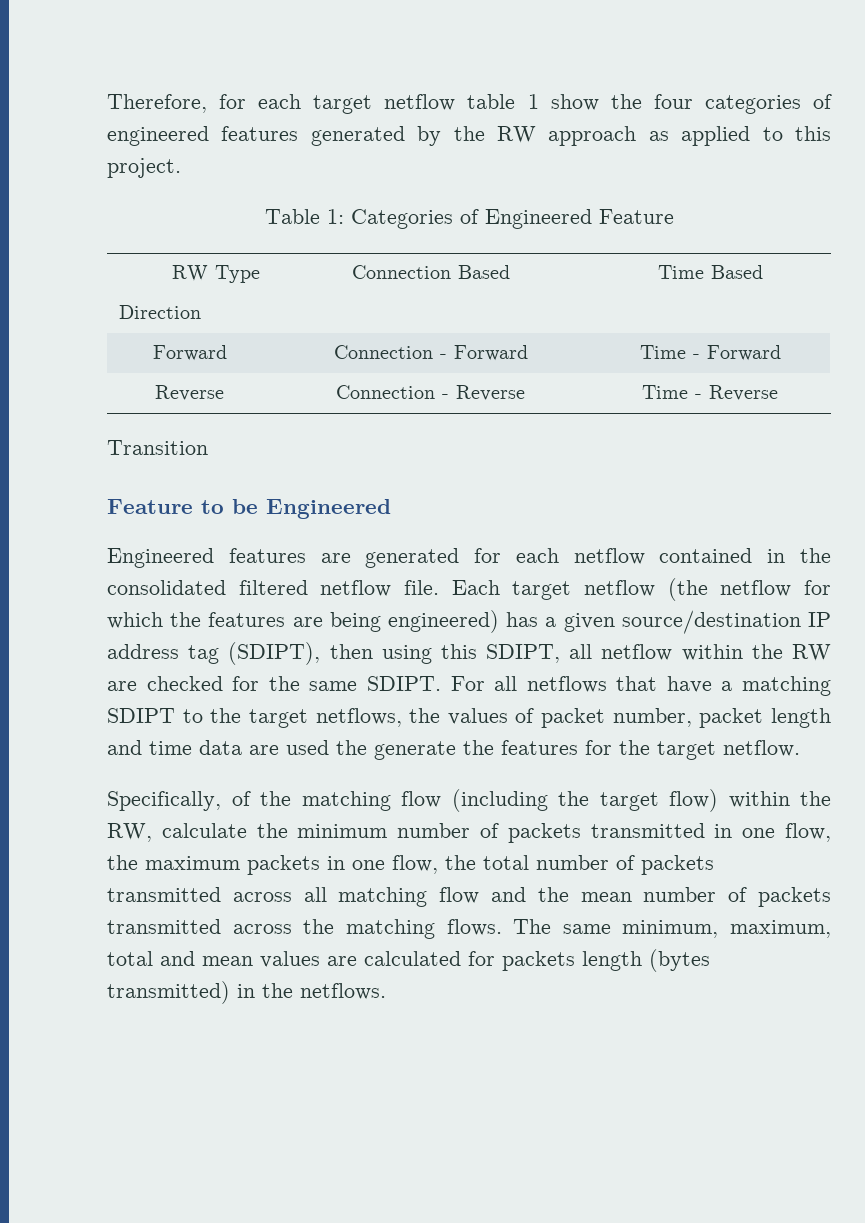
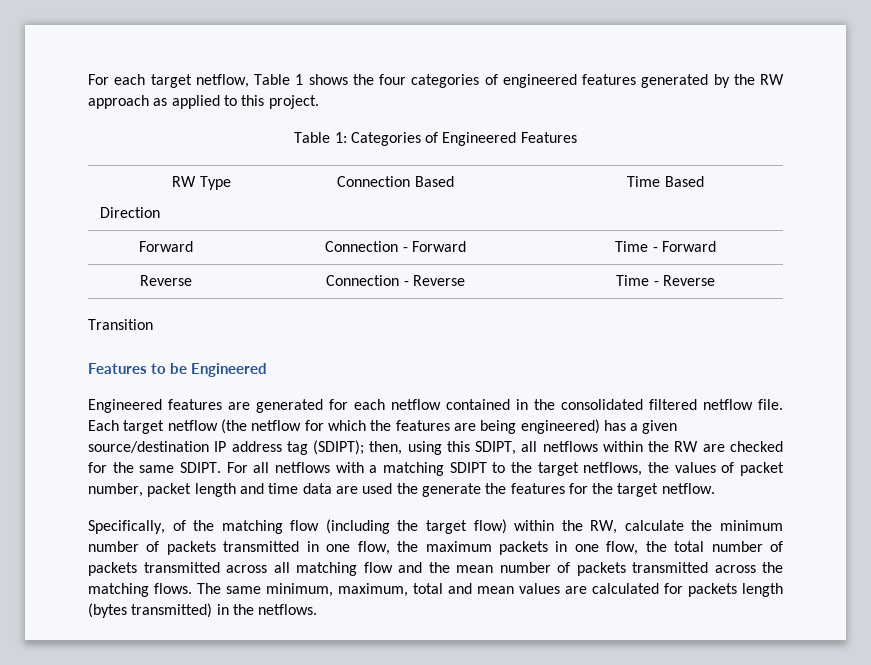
- Therefore, for each target netflow table 1 show the four categories of engineered features generated by the RW approach as applied to this project.
+ For each target netflow, Table 1 shows the four categories of engineered features generated by the RW approach as applied to this project.
- Table 1: Categories of Engineered Feature
+ Table 1: Categories of Engineered Features
- Feature to be Engineered
+ Features to be Engineered
- Each target netflow (the netflow for which the features are being engineered) has a given source/destination IP address tag (SDIPT), then using this SDIPT, all netflow within the RW are checked for the same SDIPT.
+ Each target netflow (the netflow for which the features are being engineered) has a given source/destination IP address tag (SDIPT); then, using this SDIPT, all netflows within the RW are checked for the same SDIPT.
- For all netflows that have a matching SDIPT to the target netflows, the values of packet number, packet length and time data are used the generate the features for the target netflow.
+ For all netflows with a matching SDIPT to the target netflows, the values of packet number, packet length and time data are used the generate the features for the target netflow.

